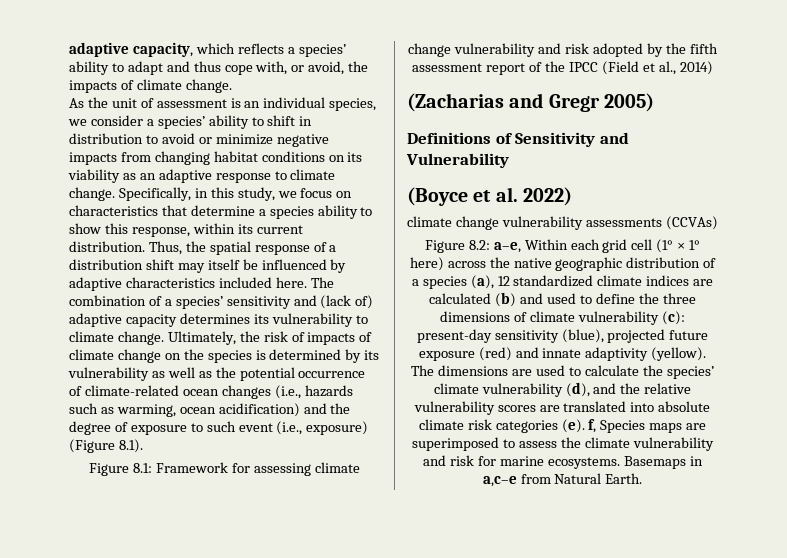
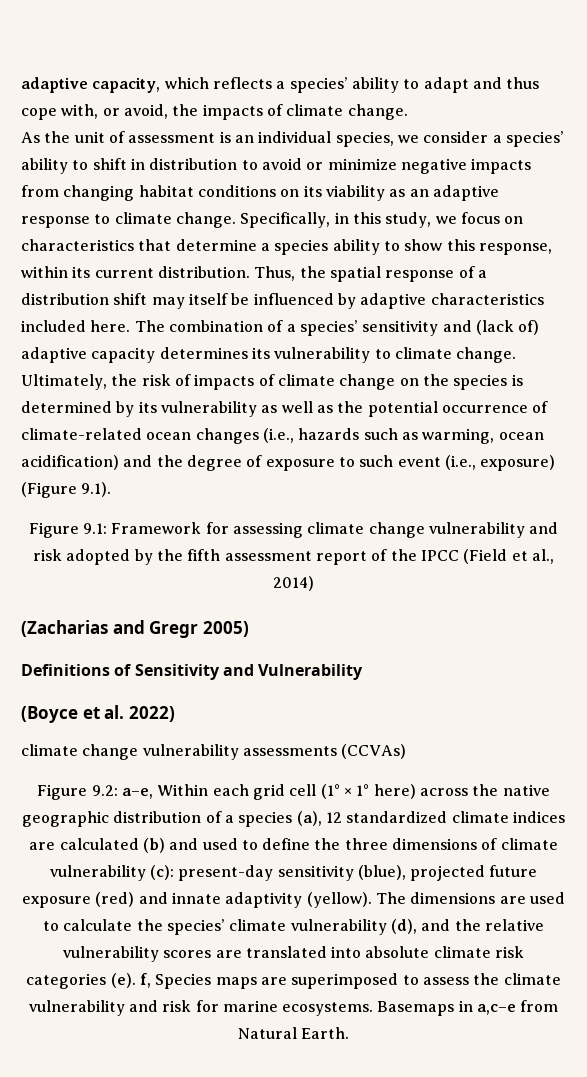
- Ultimately, the risk of impacts of climate change on the species is determined by its vulnerability as well as the potential occurrence of climate-related ocean changes (i.e., hazards such as warming, ocean acidification) and the degree of exposure to such event (i.e., exposure) (Figure 8.1).
- Figure 8.1:
+ Ultimately, the risk of impacts of climate change on the species is determined by its vulnerability as well as the potential occurrence of climate-related ocean changes (i.e., hazards such as warming, ocean acidification) and the degree of exposure to such event (i.e., exposure) (Figure 9.1).
+ Figure 9.1:
- Figure 8.2: a–e, Within each grid cell (1° × 1° here) across the native geographic distribution of a species (a), 12 standardized climate indices are calculated (b) and used to define the three dimensions of climate vulnerability (c): present-day sensitivity (blue), projected future exposure (red) and innate adaptivity (yellow).
+ Figure 9.2: a–e, Within each grid cell (1° × 1° here) across the native geographic distribution of a species (a), 12 standardized climate indices are calculated (b) and used to define the three dimensions of climate vulnerability (c): present-day sensitivity (blue), projected future exposure (red) and innate adaptivity (yellow).

